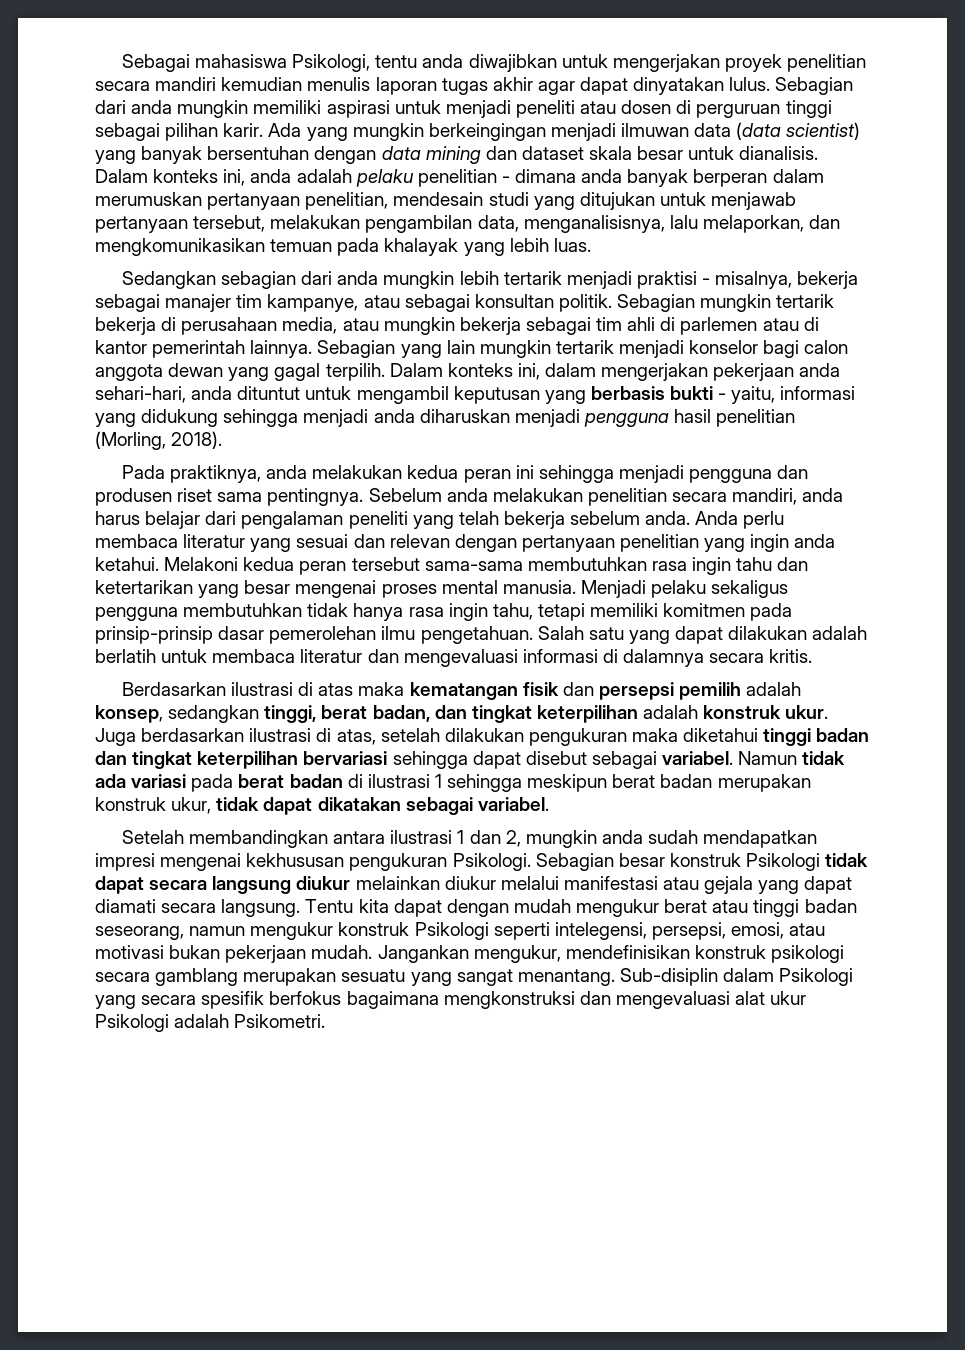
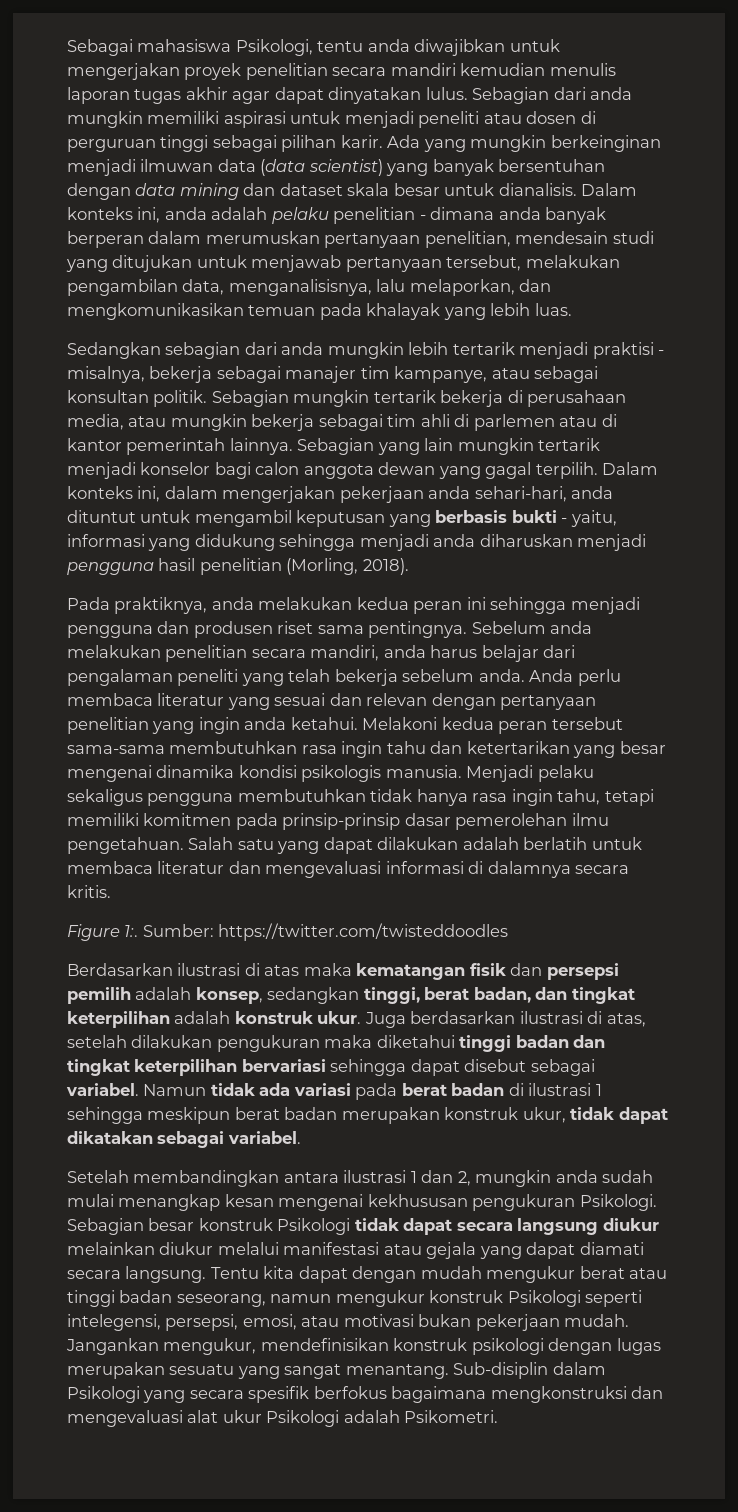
- Ada yang mungkin berkeingingan menjadi ilmuwan data (data scientist) yang banyak bersentuhan dengan data mining dan dataset skala besar untuk dianalisis.
+ Ada yang mungkin berkeinginan menjadi ilmuwan data (data scientist) yang banyak bersentuhan dengan data mining dan dataset skala besar untuk dianalisis.
- Melakoni kedua peran tersebut sama-sama membutuhkan rasa ingin tahu dan ketertarikan yang besar mengenai proses mental manusia.
+ Melakoni kedua peran tersebut sama-sama membutuhkan rasa ingin tahu dan ketertarikan yang besar mengenai dinamika kondisi psikologis manusia.
+ Figure 1:. Sumber: https://twitter.com/twisteddoodles
- Setelah membandingkan antara ilustrasi 1 dan 2, mungkin anda sudah mendapatkan impresi mengenai kekhususan pengukuran Psikologi.
+ Setelah membandingkan antara ilustrasi 1 dan 2, mungkin anda sudah mulai menangkap kesan mengenai kekhususan pengukuran Psikologi.
- Jangankan mengukur, mendefinisikan konstruk psikologi secara gamblang merupakan sesuatu yang sangat menantang.
+ Jangankan mengukur, mendefinisikan konstruk psikologi dengan lugas merupakan sesuatu yang sangat menantang.

